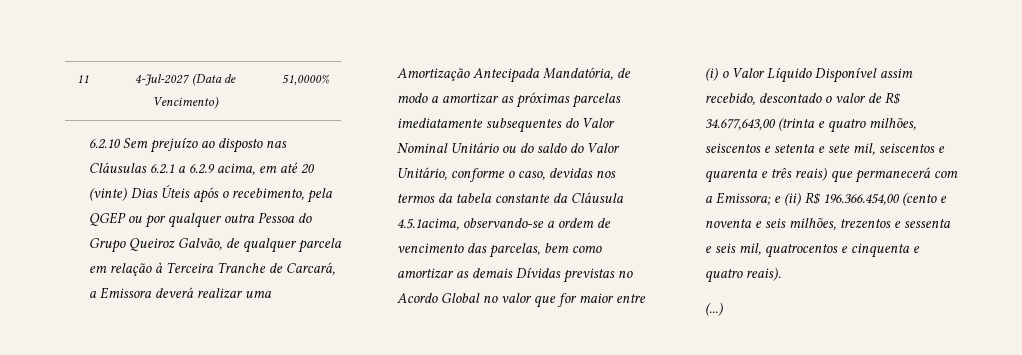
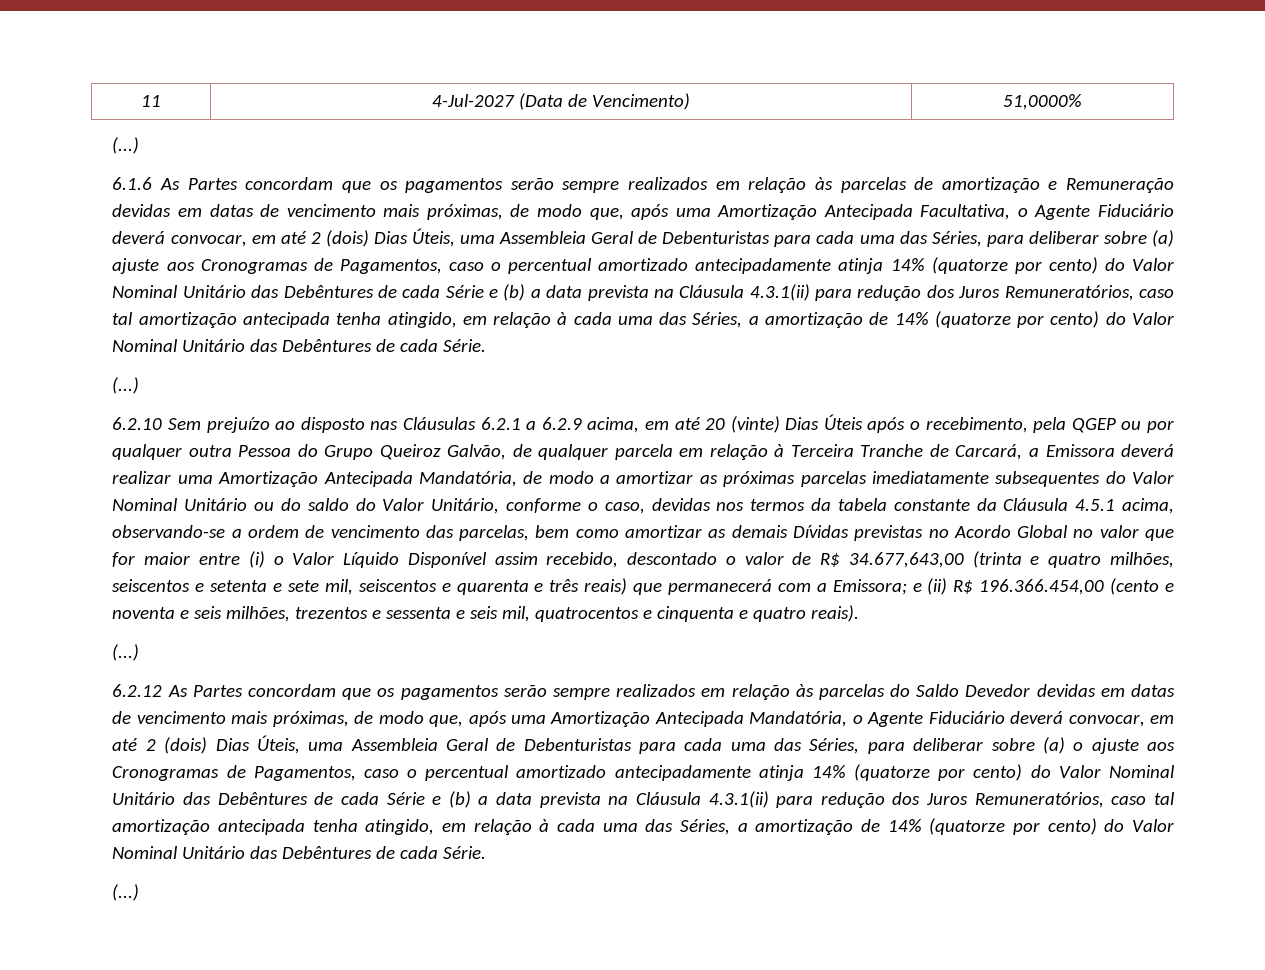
  11 | 4-Jul-2027 (Data de Vencimento) | 51,0000%
+ (...)
+ 6.1.6 As Partes concordam que os pagamentos serão sempre realizados em relação às parcelas de amortização e Remuneração devidas em datas de vencimento mais próximas, de modo que, após uma Amortização Antecipada Facultativa, o Agente Fiduciário deverá convocar, em até 2 (dois) Dias Úteis, uma Assembleia Geral de Debenturistas para cada uma das Séries, para deliberar sobre (a) ajuste aos Cronogramas de Pagamentos, caso o percentual amortizado antecipadamente atinja 14% (quatorze por cento) do Valor Nominal Unitário das Debêntures de cada Série e (b) a data prevista na Cláusula 4.3.1(ii) para redução dos Juros Remuneratórios, caso tal amortização antecipada tenha atingido, em relação à cada uma das Séries, a amortização de 14% (quatorze por cento) do Valor Nominal Unitário das Debêntures de cada Série.
+ (...)
- 6.2.10 Sem prejuízo ao disposto nas Cláusulas 6.2.1 a 6.2.9 acima, em até 20 (vinte) Dias Úteis após o recebimento, pela QGEP ou por qualquer outra Pessoa do Grupo Queiroz Galvão, de qualquer parcela em relação à Terceira Tranche de Carcará, a Emissora deverá realizar uma Amortização Antecipada Mandatória, de modo a amortizar as próximas parcelas imediatamente subsequentes do Valor Nominal Unitário ou do saldo do Valor Unitário, conforme o caso, devidas nos termos da tabela constante da Cláusula 4.5.1acima, observando-se a ordem de vencimento das parcelas, bem como amortizar as demais Dívidas previstas no Acordo Global no valor que for maior entre (i) o Valor Líquido Disponível assim recebido, descontado o valor de R$ 34.677,643,00 (trinta e quatro milhões, seiscentos e setenta e sete mil, seiscentos e quarenta e três reais) que permanecerá com a Emissora;
+ 6.2.10 Sem prejuízo ao disposto nas Cláusulas 6.2.1 a 6.2.9 acima, em até 20 (vinte) Dias Úteis após o recebimento, pela QGEP ou por qualquer outra Pessoa do Grupo Queiroz Galvão, de qualquer parcela em relação à Terceira Tranche de Carcará, a Emissora deverá realizar uma Amortização Antecipada Mandatória, de modo a amortizar as próximas parcelas imediatamente subsequentes do Valor Nominal Unitário ou do saldo do Valor Unitário, conforme o caso, devidas nos termos da tabela constante da Cláusula 4.5.1 acima, observando-se a ordem de vencimento das parcelas, bem como amortizar as demais Dívidas previstas no Acordo Global no valor que for maior entre (i) o Valor Líquido Disponível assim recebido, descontado o valor de R$ 34.677,643,00 (trinta e quatro milhões, seiscentos e setenta e sete mil, seiscentos e quarenta e três reais) que permanecerá com a Emissora;
+ 6.2.12 As Partes concordam que os pagamentos serão sempre realizados em relação às parcelas do Saldo Devedor devidas em datas de vencimento mais próximas, de modo que, após uma Amortização Antecipada Mandatória, o Agente Fiduciário deverá convocar, em até 2 (dois) Dias Úteis, uma Assembleia Geral de Debenturistas para cada uma das Séries, para deliberar sobre (a) o ajuste aos Cronogramas de Pagamentos, caso o percentual amortizado antecipadamente atinja 14% (quatorze por cento) do Valor Nominal Unitário das Debêntures de cada Série e (b) a data prevista na Cláusula 4.3.1(ii) para redução dos Juros Remuneratórios, caso tal amortização antecipada tenha atingido, em relação à cada uma das Séries, a amortização de 14% (quatorze por cento) do Valor Nominal Unitário das Debêntures de cada Série.
+ (...)

